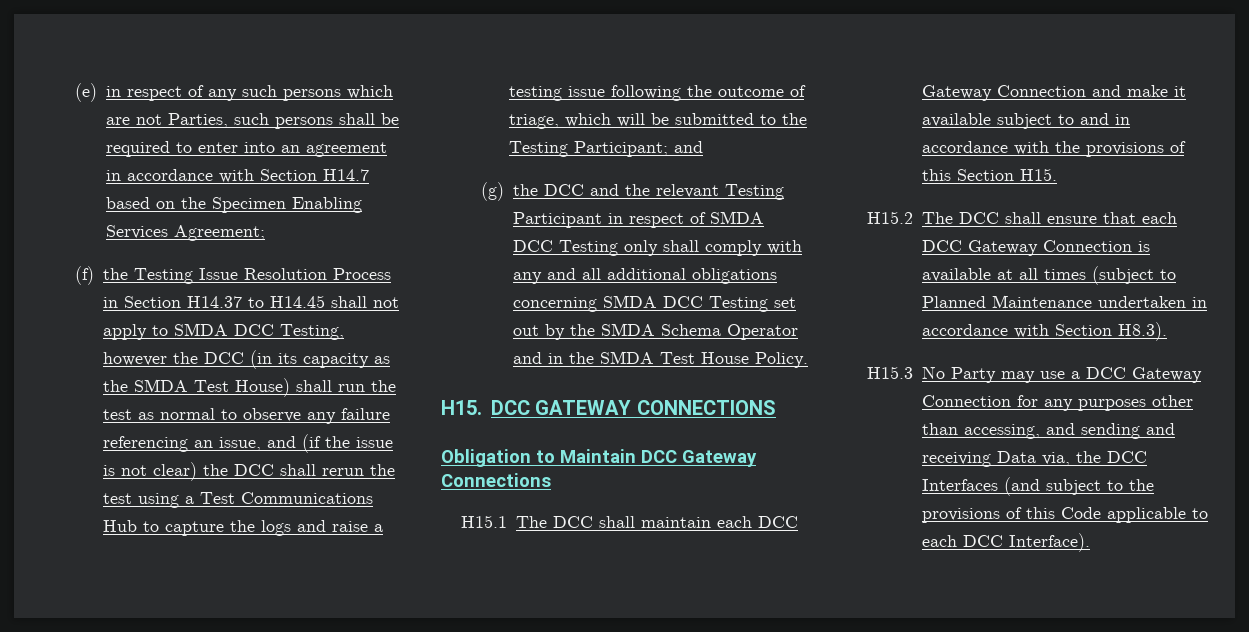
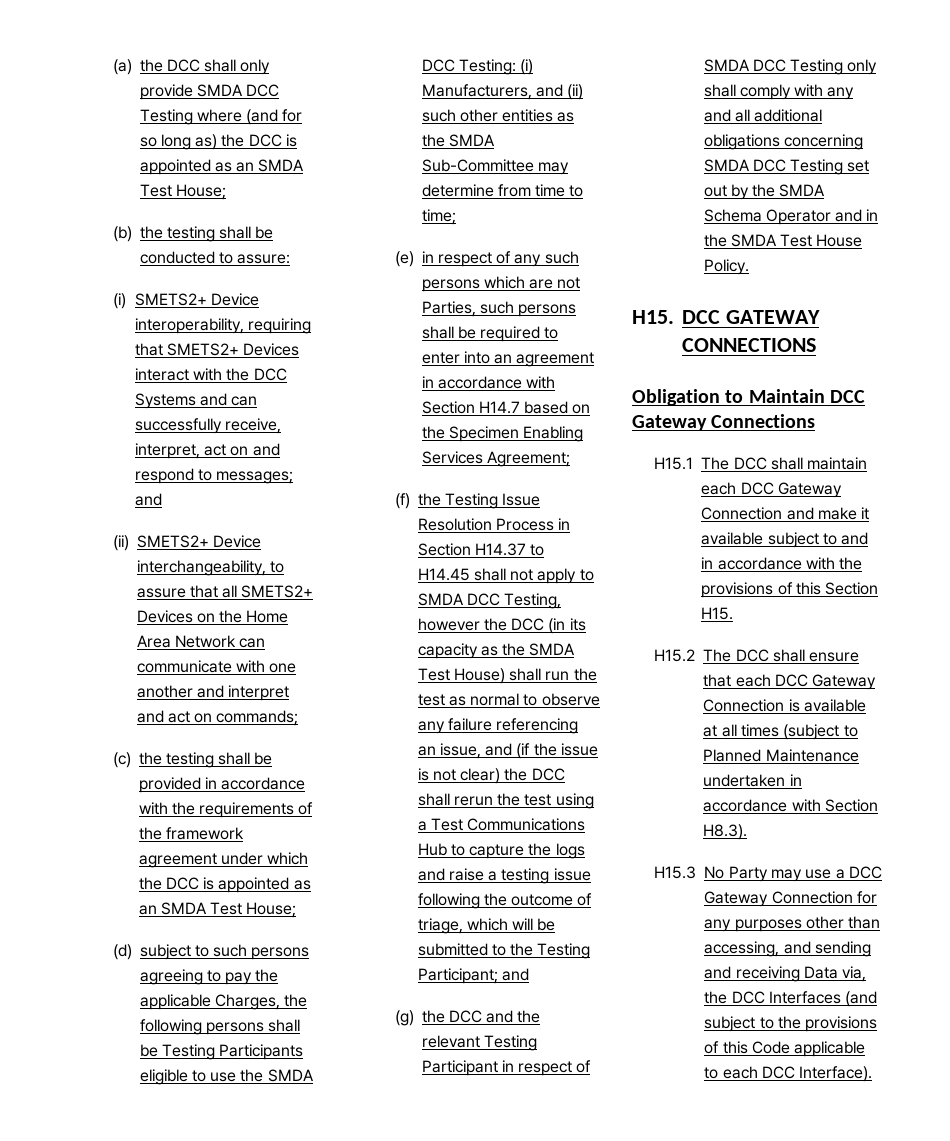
+ (a) the DCC shall only provide SMDA DCC Testing where (and for so long as) the DCC is appointed as an SMDA Test House;
+ (b) the testing shall be conducted to assure:
+ (i) SMETS2+ Device interoperability, requiring that SMETS2+ Devices interact with the DCC Systems and can successfully receive, interpret, act on and respond to messages; and
+ (ii) SMETS2+ Device interchangeability, to assure that all SMETS2+ Devices on the Home Area Network can communicate with one another and interpret and act on commands;
+ (c) the testing shall be provided in accordance with the requirements of the framework agreement under which the DCC is appointed as an SMDA Test House;
+ (d) subject to such persons agreeing to pay the applicable Charges, the following persons shall be Testing Participants eligible to use the SMDA DCC Testing: (i) Manufacturers, and (ii) such other entities as the SMDA Sub-Committee may determine from time to time;

